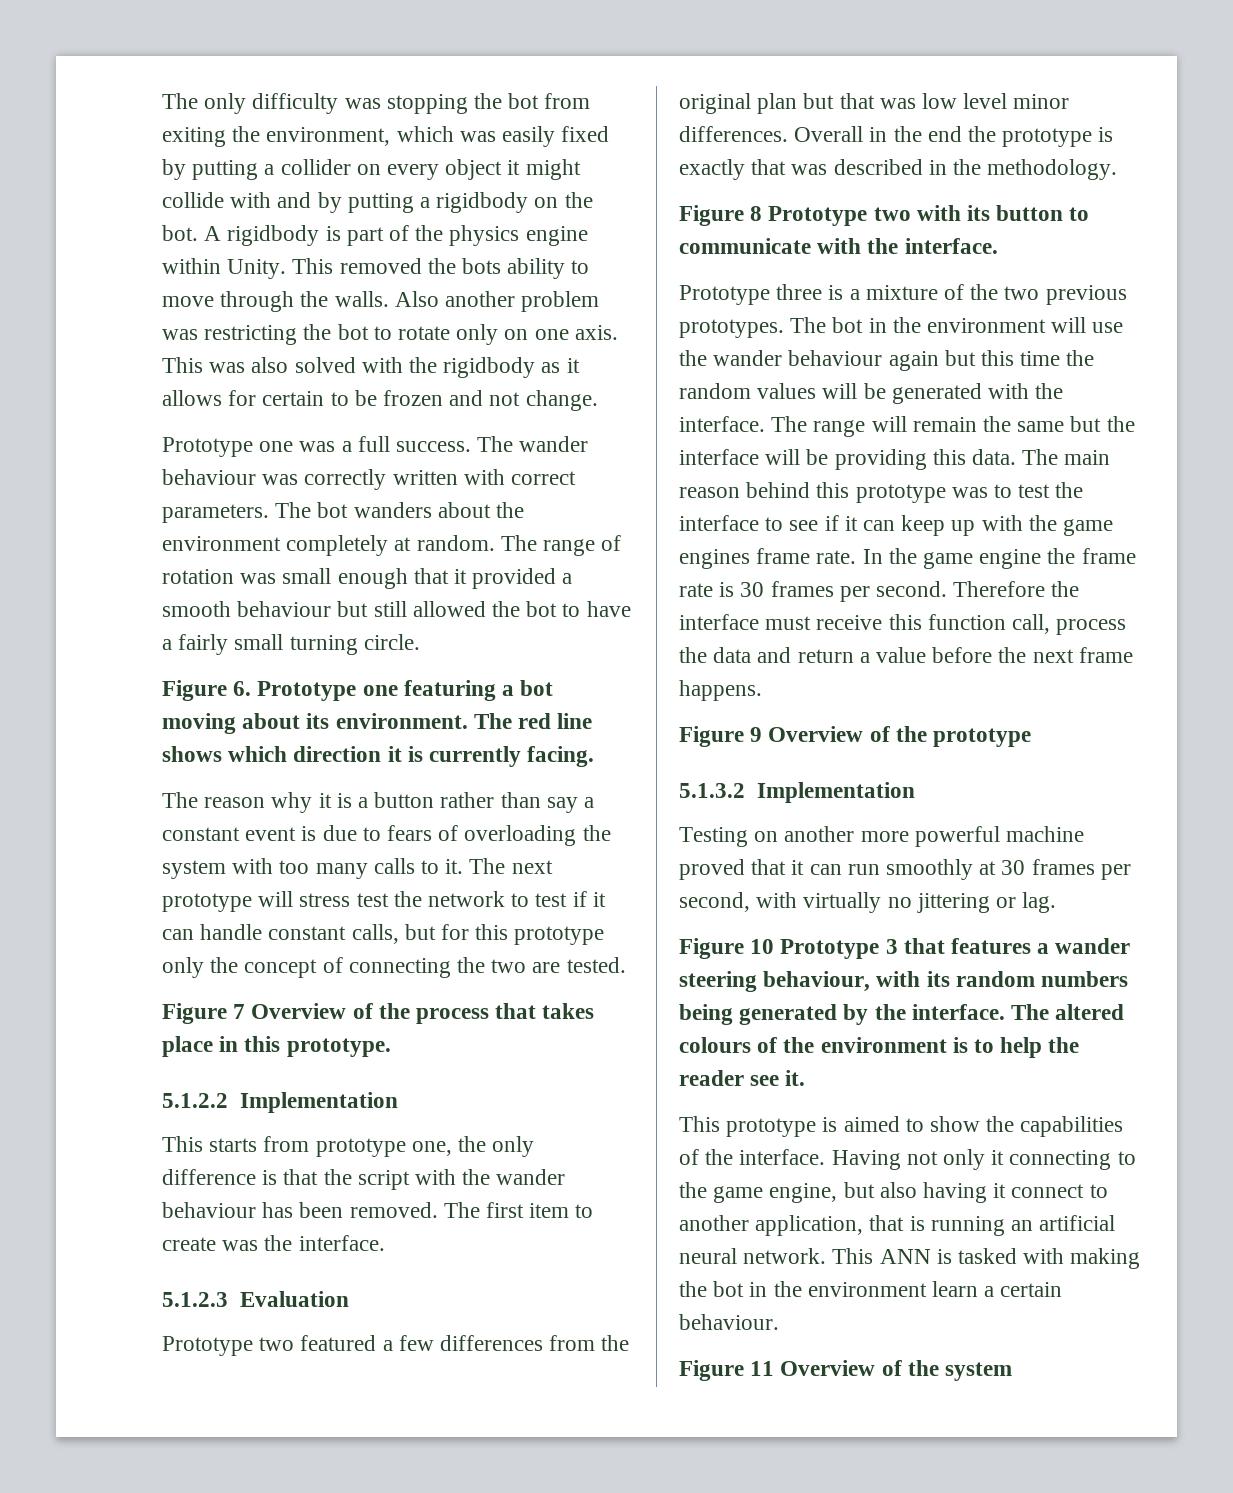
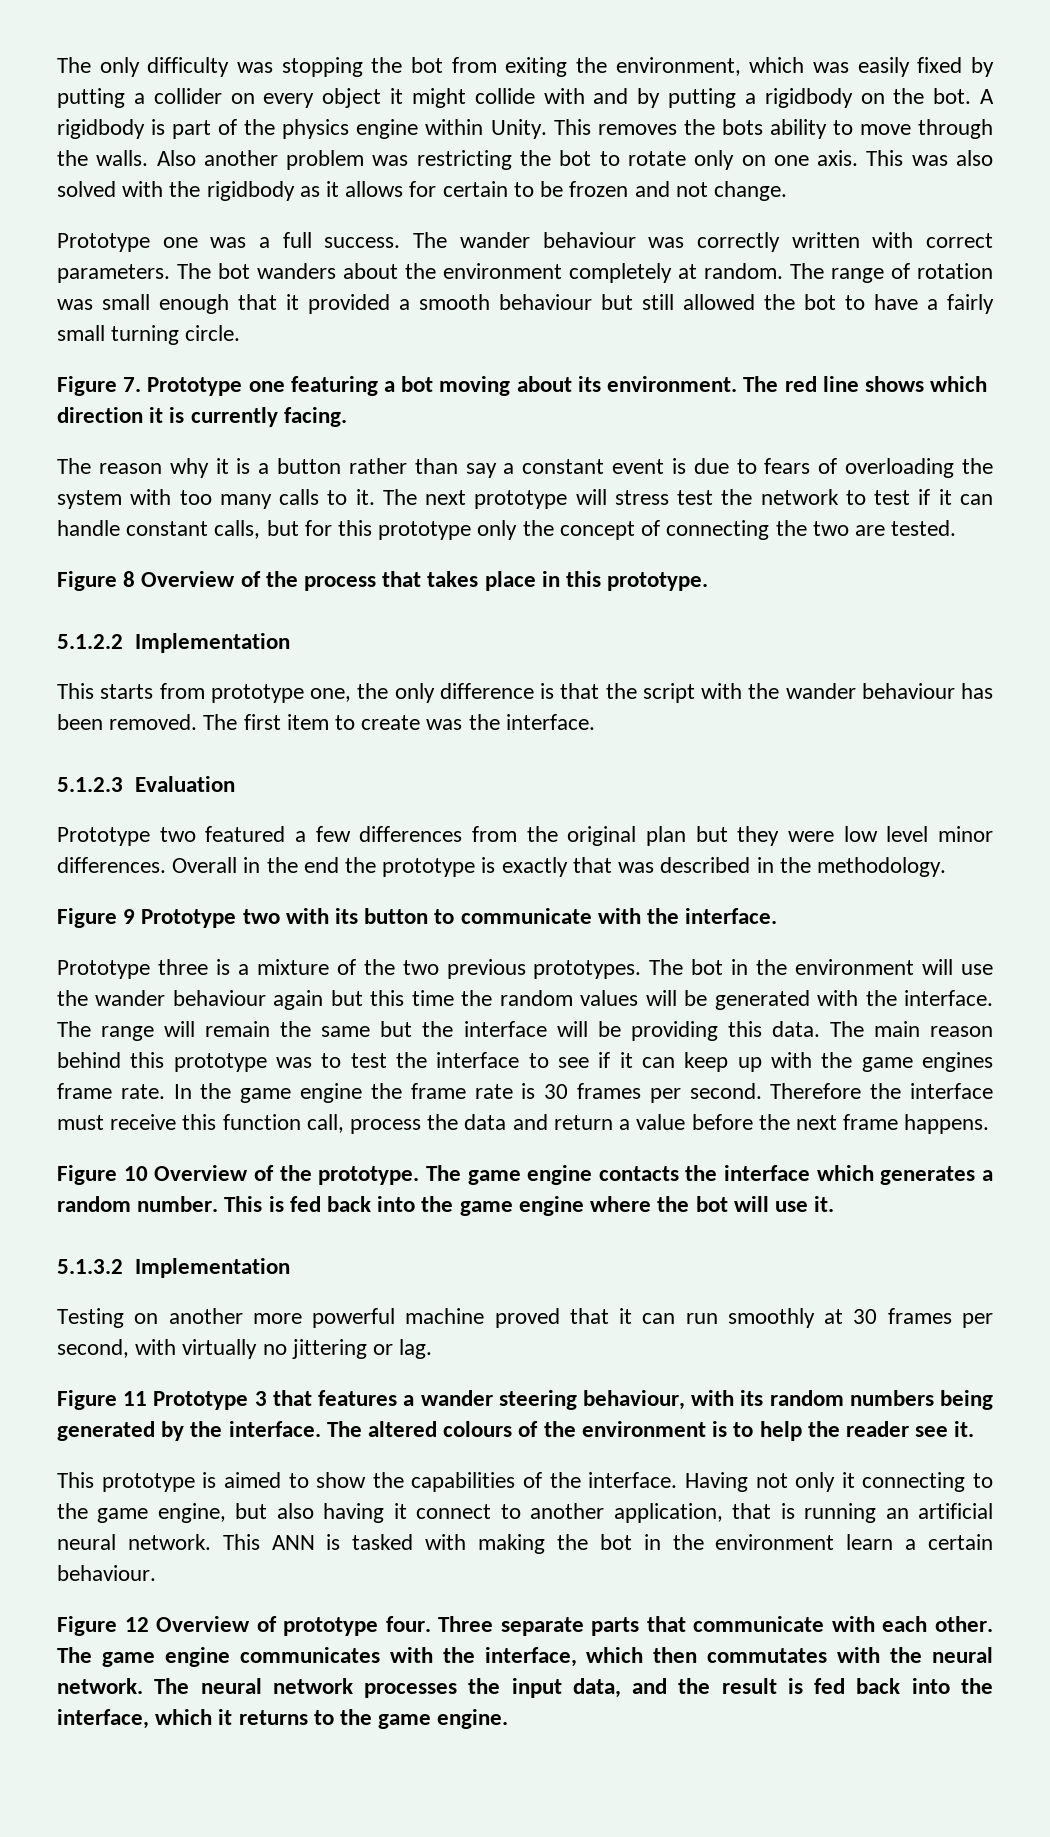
- This removed the bots ability to move through the walls.
+ This removes the bots ability to move through the walls.
- Figure 6. Prototype one featuring a bot moving about its environment.
+ Figure 7. Prototype one featuring a bot moving about its environment.
- Figure 7 Overview of the process that takes place in this prototype.
+ Figure 8 Overview of the process that takes place in this prototype.
- Prototype two featured a few differences from the original plan but that was low level minor differences.
+ Prototype two featured a few differences from the original plan but they were low level minor differences.
- Figure 8 Prototype two with its button to communicate with the interface.
+ Figure 9 Prototype two with its button to communicate with the interface.
- Figure 9 Overview of the prototype
+ Figure 10 Overview of the prototype. The game engine contacts the interface which generates a random number. This is fed back into the game engine where the bot will use it.
- Figure 10 Prototype 3 that features a wander steering behaviour, with its random numbers being generated by the interface.
+ Figure 11 Prototype 3 that features a wander steering behaviour, with its random numbers being generated by the interface.
- Figure 11 Overview of the system
+ Figure 12 Overview of prototype four. Three separate parts that communicate with each other. The game engine communicates with the interface, which then commutates with the neural network. The neural network processes the input data, and the result is fed back into the interface, which it returns to the game engine.

